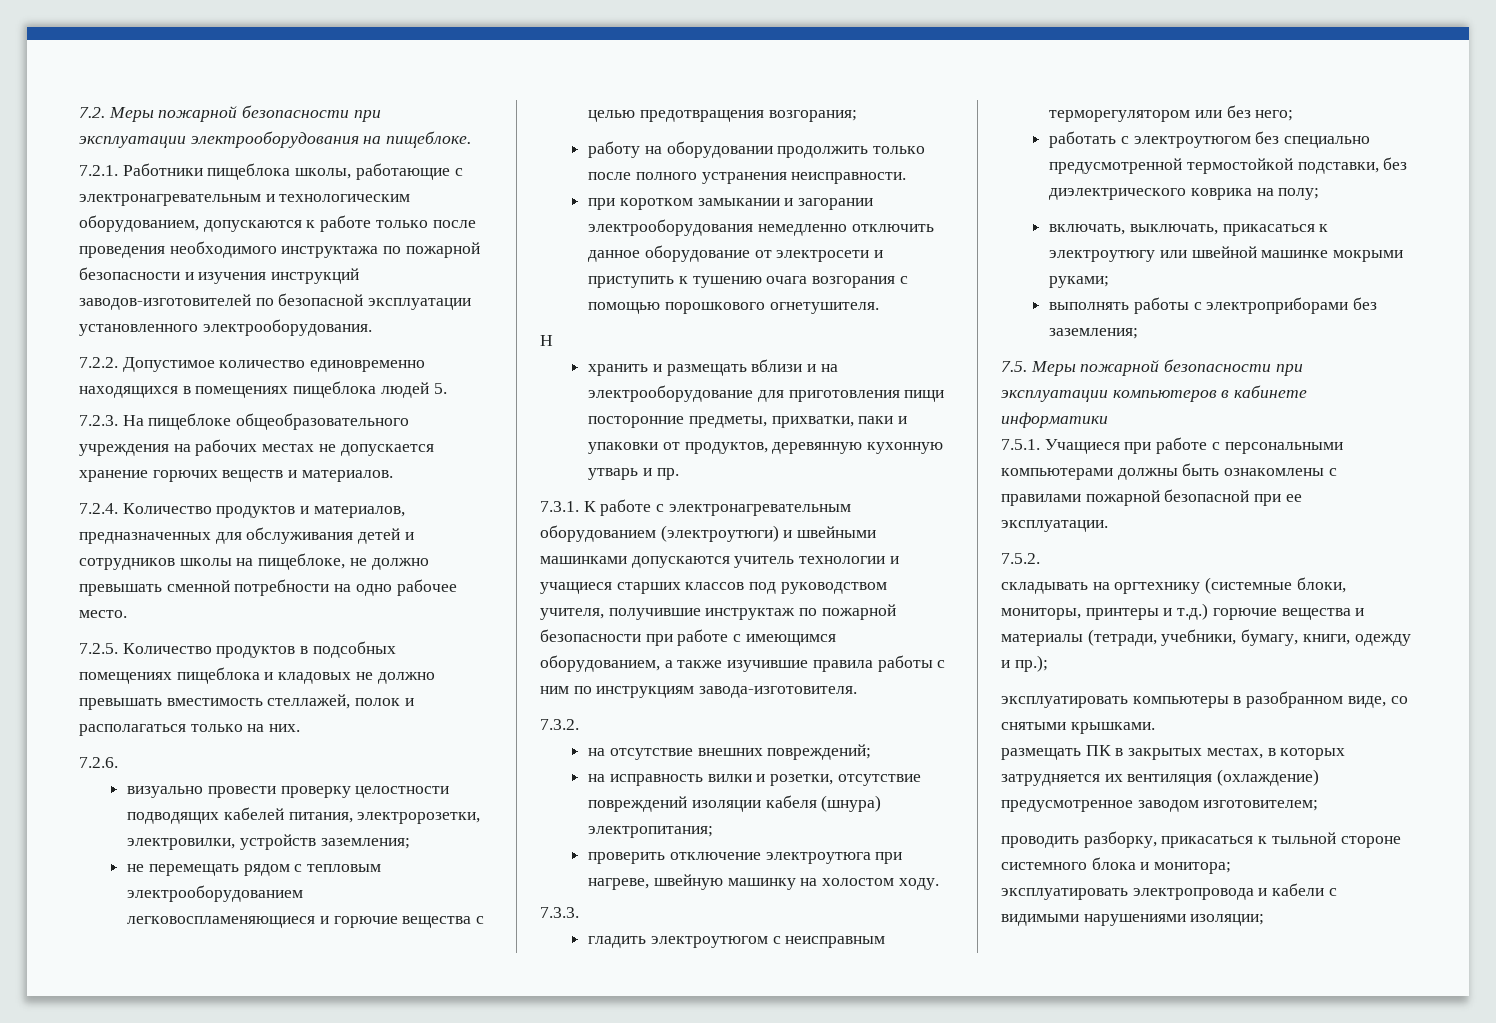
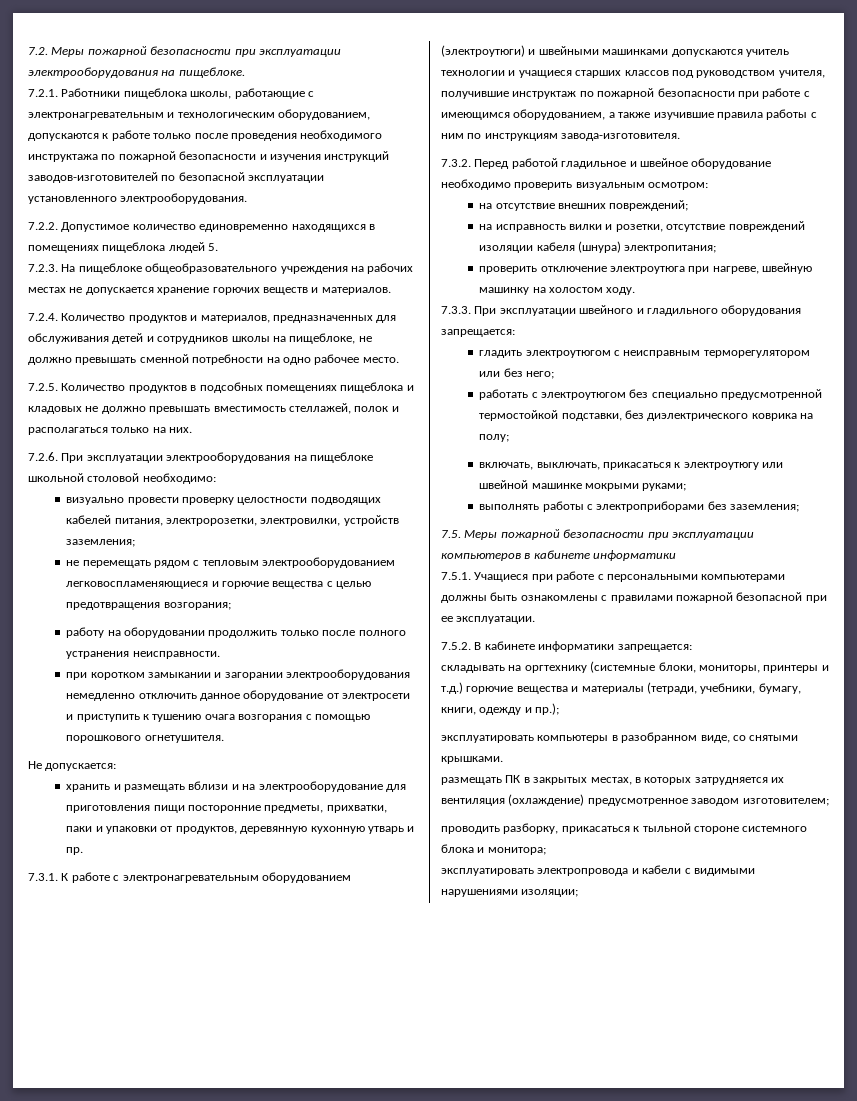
- 7.2.6.
+ 7.2.6. При эксплуатации электрооборудования на пищеблоке школьной столовой необходимо:
- Н
+ Не допускается:
- 7.3.2.
+ 7.3.2. Перед работой гладильное и швейное оборудование необходимо проверить визуальным осмотром:
- 7.3.3.
+ 7.3.3. При эксплуатации швейного и гладильного оборудования запрещается:
- 7.5.2.
+ 7.5.2. В кабинете информатики запрещается:

